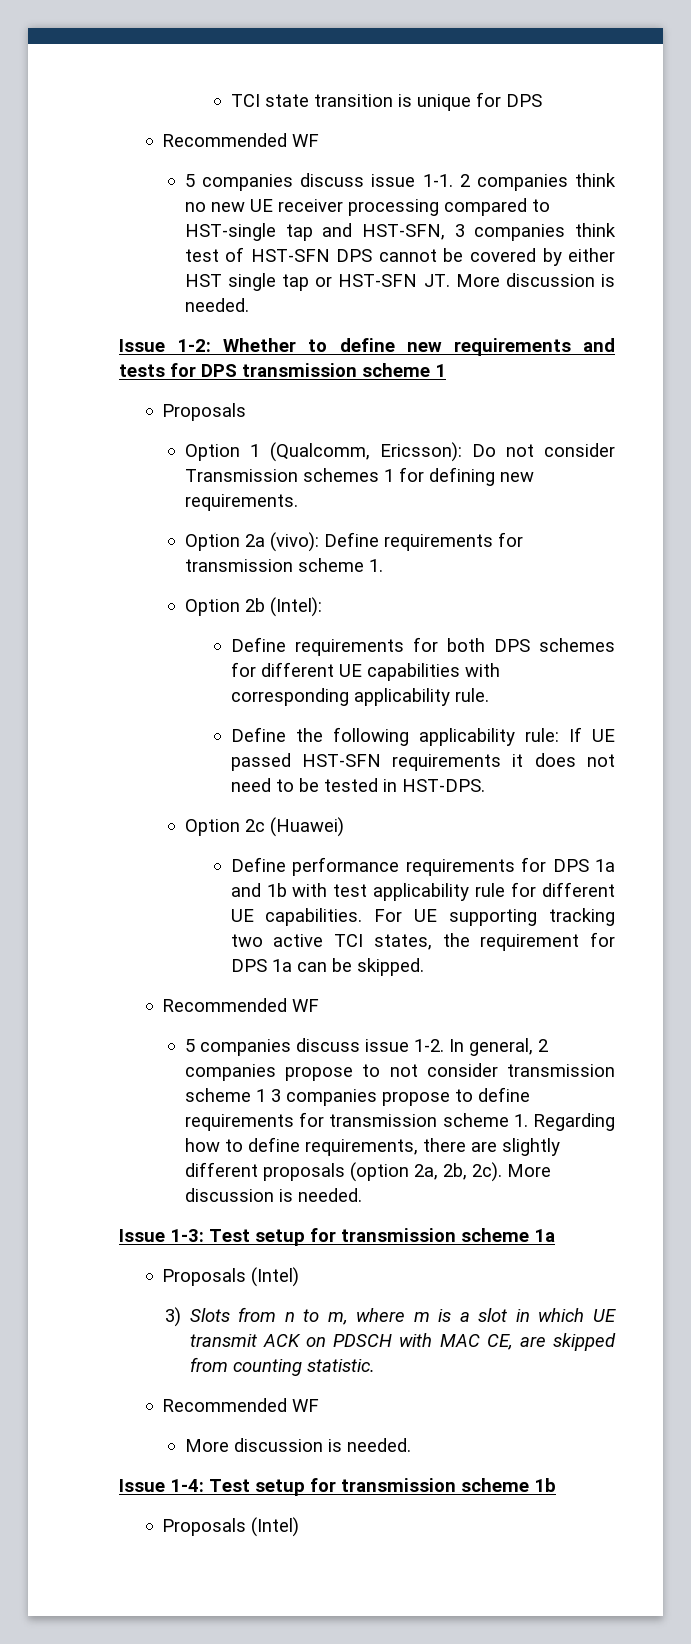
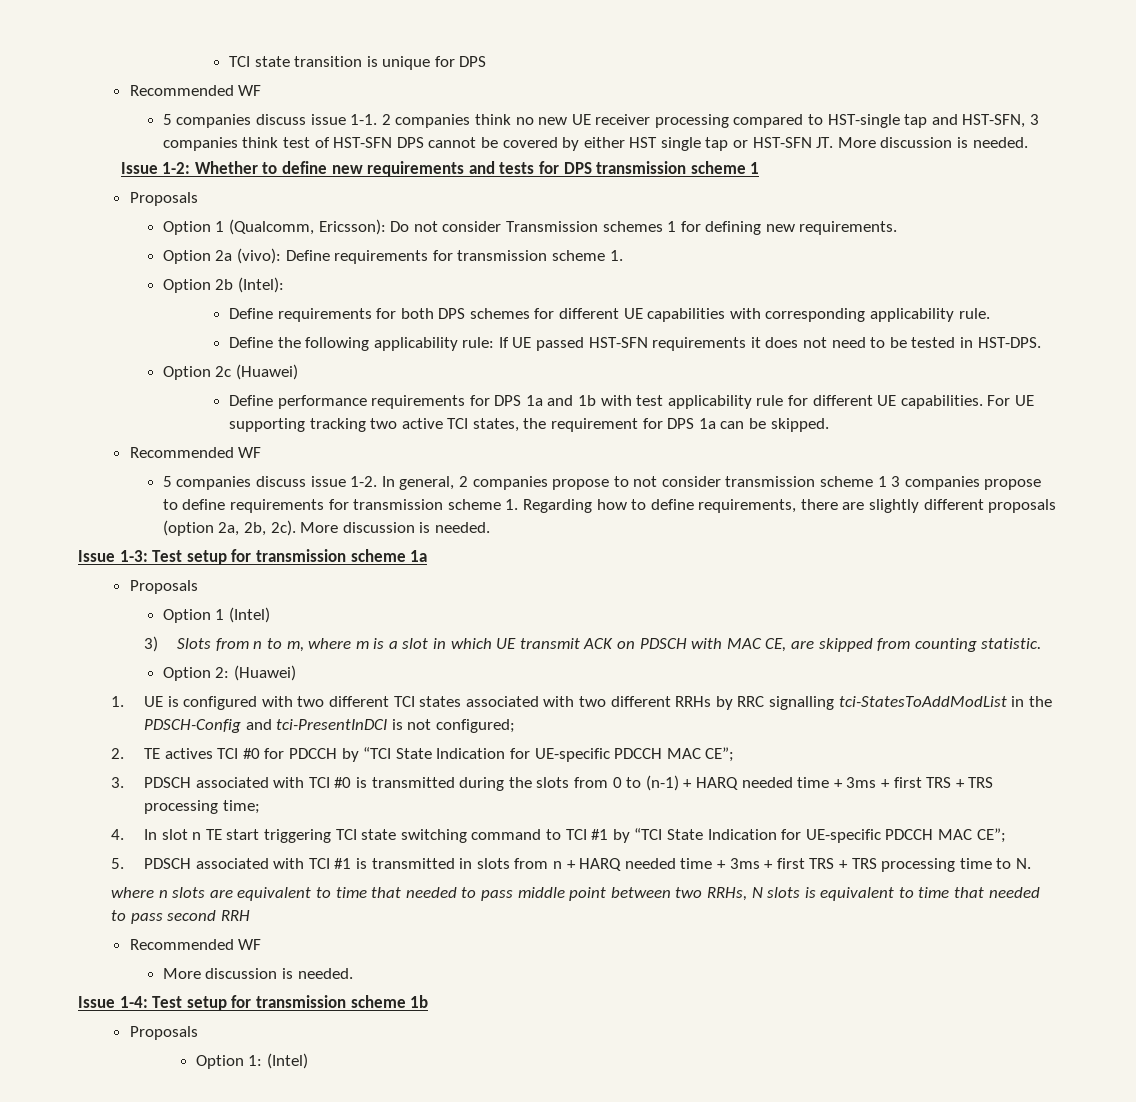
  Issue 1-3: Test setup for transmission scheme 1a
- Proposals (Intel)
+ Proposals
+ Option 1 (Intel)
+ Option 2: (Huawei)
+ 1. UE is configured with two different TCI states associated with two different RRHs by RRC signalling tci-StatesToAddModList in the PDSCH-Config and tci-PresentInDCI is not configured;
+ 2. TE actives TCI #0 for PDCCH by “TCI State Indication for UE-specific PDCCH MAC CE”;
+ 3. PDSCH associated with TCI #0 is transmitted during the slots from 0 to (n-1) + HARQ needed time + 3ms + first TRS + TRS processing time;
+ 4. In slot n TE start triggering TCI state switching command to TCI #1 by “TCI State Indication for UE-specific PDCCH MAC CE”;
+ 5. PDSCH associated with TCI #1 is transmitted in slots from n + HARQ needed time + 3ms + first TRS + TRS processing time to N.
+ where n slots are equivalent to time that needed to pass middle point between two RRHs, N slots is equivalent to time that needed to pass second RRH
  Issue 1-4: Test setup for transmission scheme 1b
- Proposals (Intel)
+ Proposals
+ Option 1: (Intel)

